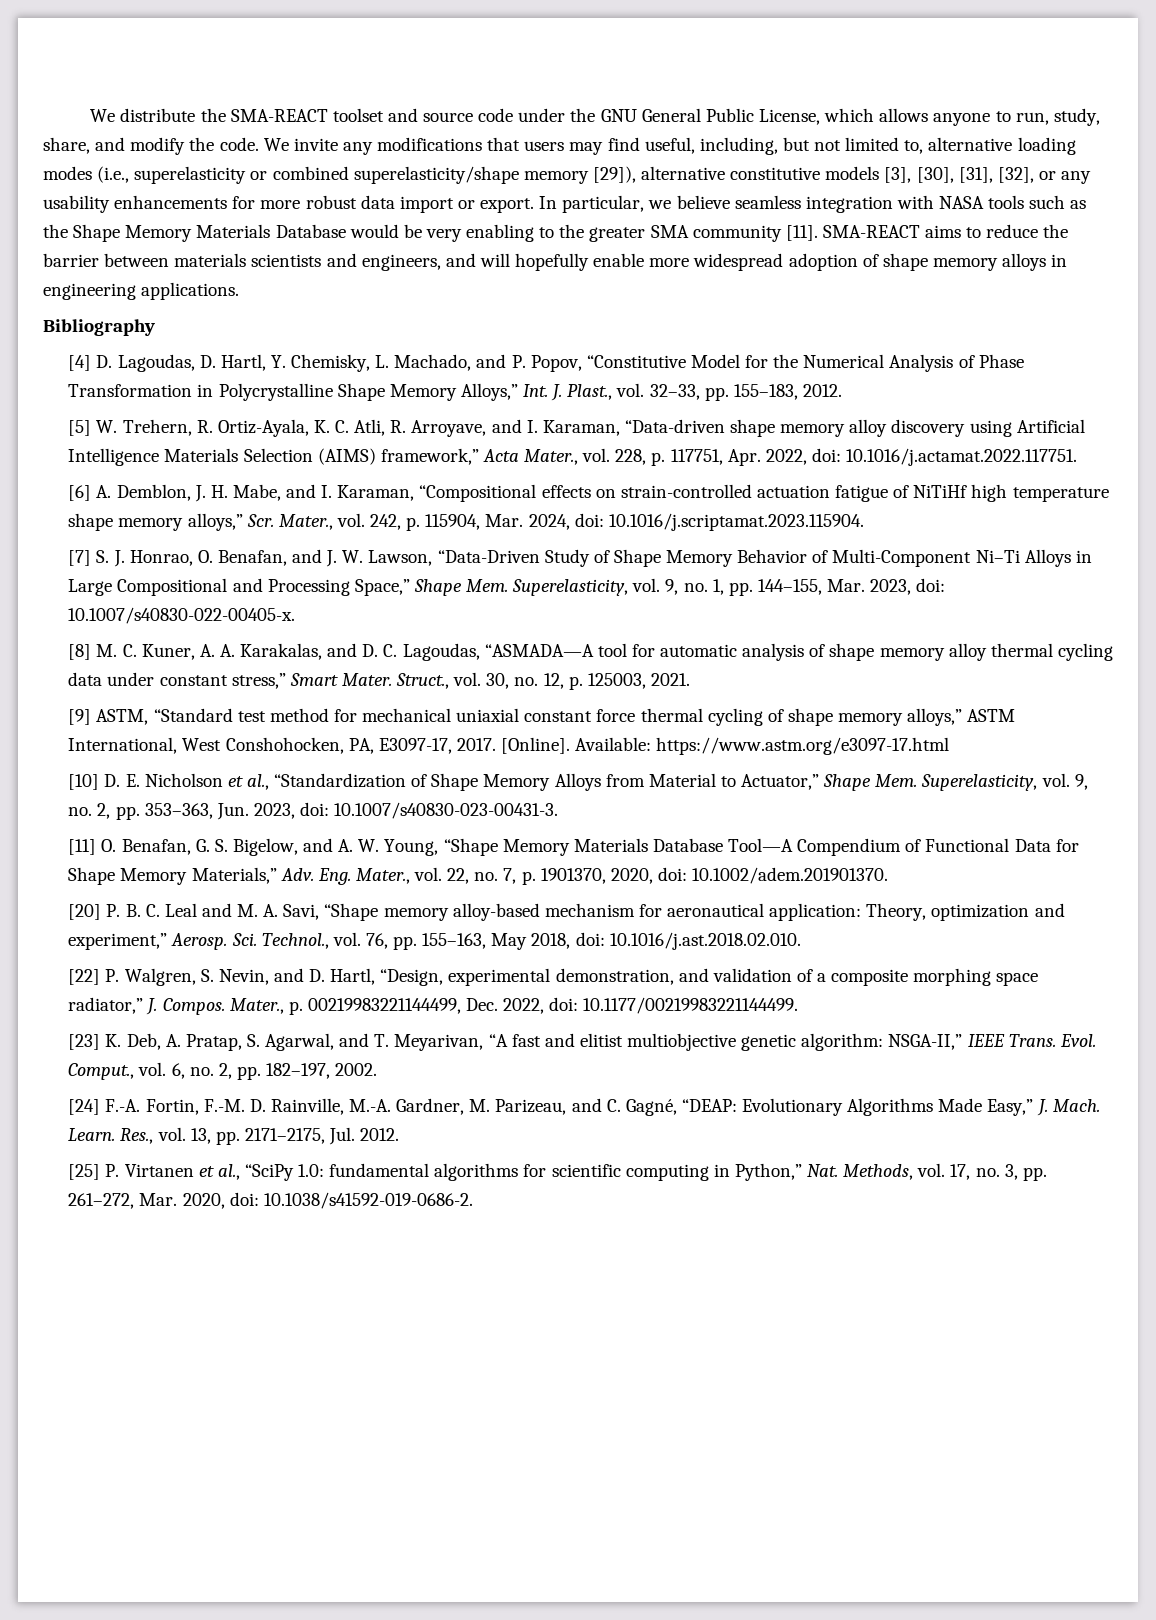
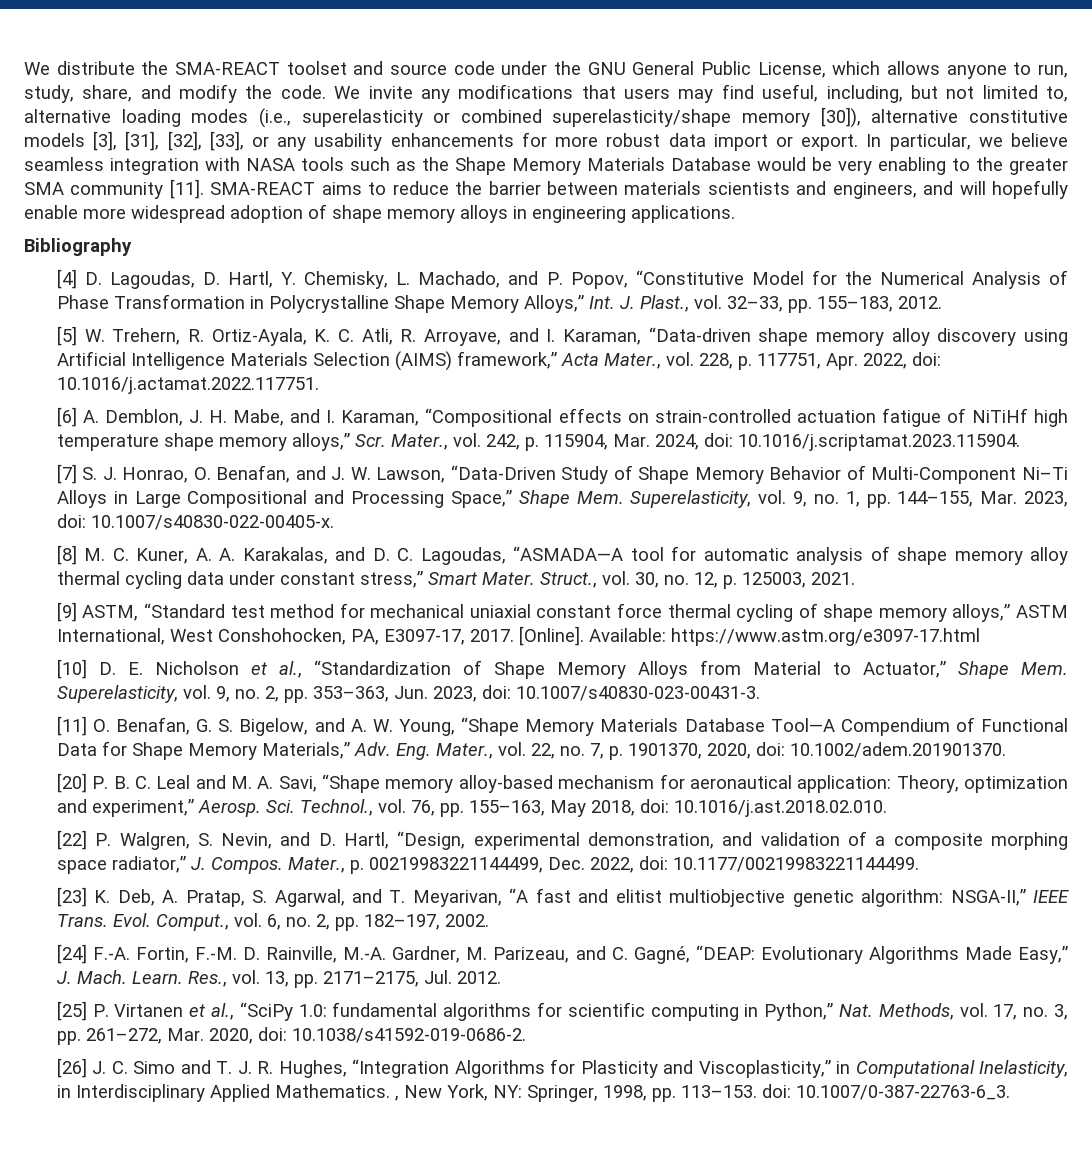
- We invite any modifications that users may find useful, including, but not limited to, alternative loading modes (i.e., superelasticity or combined superelasticity/shape memory [29]), alternative constitutive models [3], [30], [31], [32], or any usability enhancements for more robust data import or export.
+ We invite any modifications that users may find useful, including, but not limited to, alternative loading modes (i.e., superelasticity or combined superelasticity/shape memory [30]), alternative constitutive models [3], [31], [32], [33], or any usability enhancements for more robust data import or export.
+ [26] J. C. Simo and T. J. R. Hughes, “Integration Algorithms for Plasticity and Viscoplasticity,” in Computational Inelasticity, in Interdisciplinary Applied Mathematics. , New York, NY: Springer, 1998, pp. 113–153. doi: 10.1007/0-387-22763-6_3.

